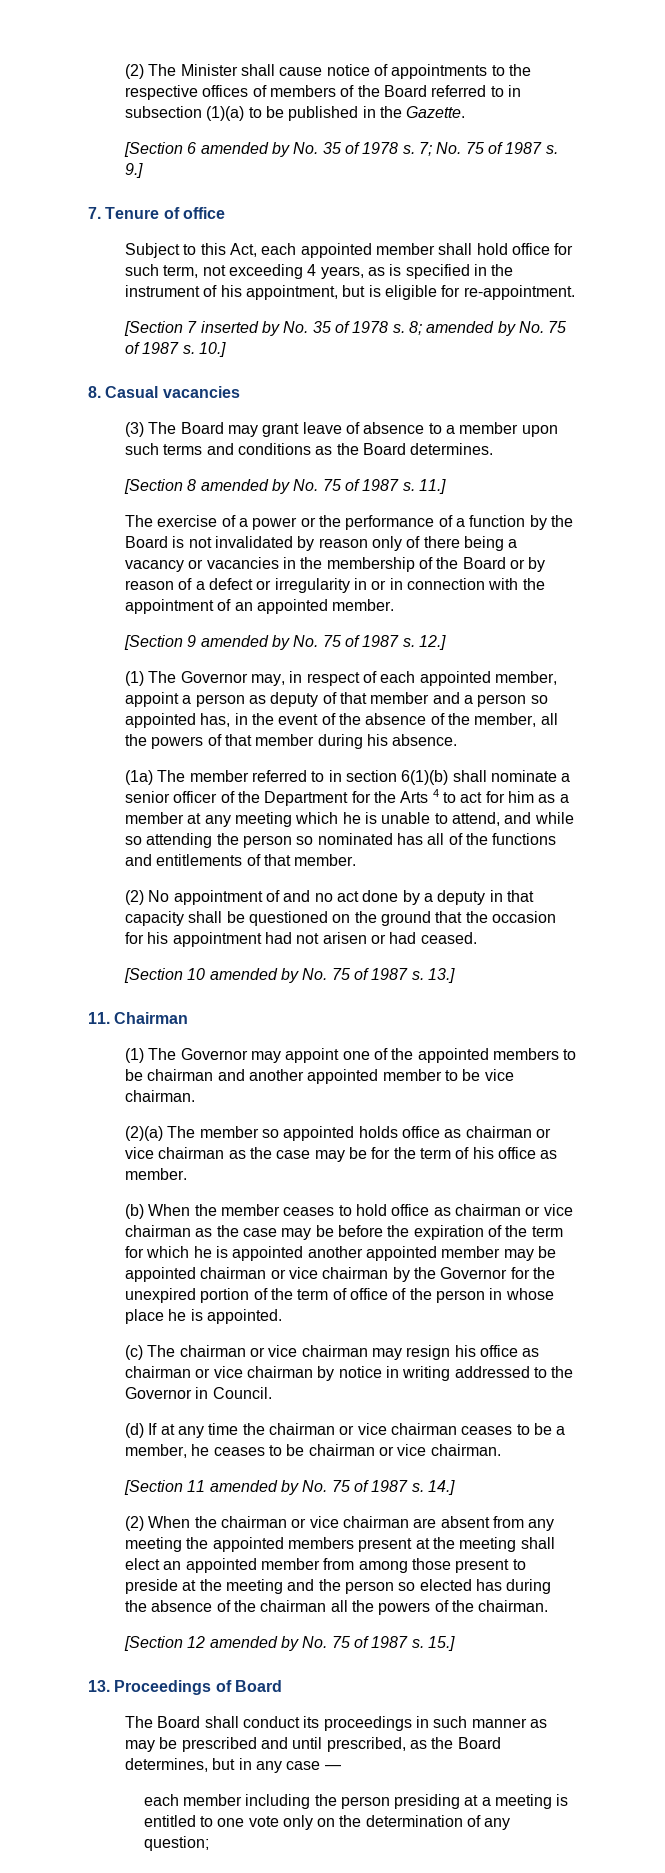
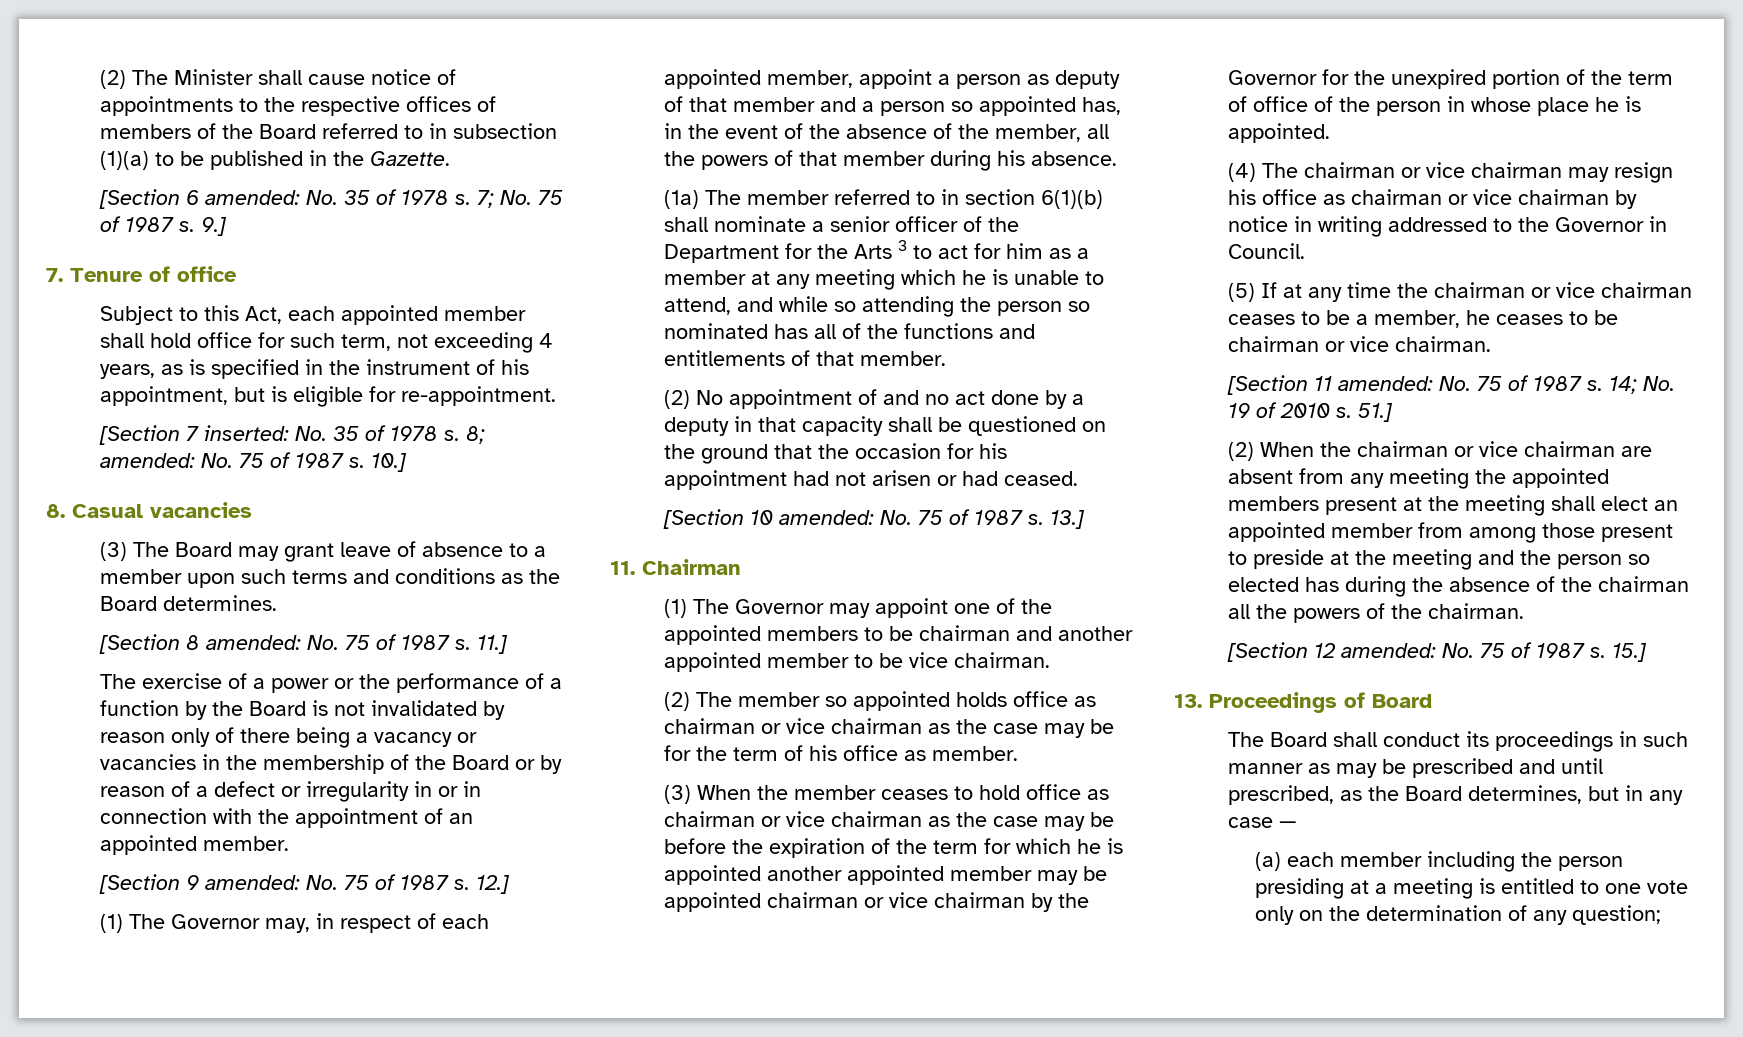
- [Section 6 amended by No. 35 of 1978 s.
+ [Section 6 amended: No. 35 of 1978 s.
- [Section 7 inserted by No. 35 of 1978 s.
+ [Section 7 inserted: No. 35 of 1978 s.
- 8; amended by No. 75 of 1987 s.
+ 8; amended: No. 75 of 1987 s.
- [Section 8 amended by No. 75 of 1987 s.
+ [Section 8 amended: No. 75 of 1987 s.
- [Section 9 amended by No. 75 of 1987 s.
+ [Section 9 amended: No. 75 of 1987 s.
- (1a) The member referred to in section 6(1)(b) shall nominate a senior officer of the Department for the Arts 4 to act for him as a member at any meeting which he is unable to attend, and while so attending the person so nominated has all of the functions and entitlements of that member.
+ (1a) The member referred to in section 6(1)(b) shall nominate a senior officer of the Department for the Arts 3 to act for him as a member at any meeting which he is unable to attend, and while so attending the person so nominated has all of the functions and entitlements of that member.
- [Section 10 amended by No. 75 of 1987 s.
+ [Section 10 amended: No. 75 of 1987 s.
- (2)(a) The member so appointed holds office as chairman or vice chairman as the case may be for the term of his office as member.
+ (2) The member so appointed holds office as chairman or vice chairman as the case may be for the term of his office as member.
- (b) When the member ceases to hold office as chairman or vice chairman as the case may be before the expiration of the term for which he is appointed another appointed member may be appointed chairman or vice chairman by the Governor for the unexpired portion of the term of office of the person in whose place he is appointed.
+ (3) When the member ceases to hold office as chairman or vice chairman as the case may be before the expiration of the term for which he is appointed another appointed member may be appointed chairman or vice chairman by the Governor for the unexpired portion of the term of office of the person in whose place he is appointed.
- (c) The chairman or vice chairman may resign his office as chairman or vice chairman by notice in writing addressed to the Governor in Council.
+ (4) The chairman or vice chairman may resign his office as chairman or vice chairman by notice in writing addressed to the Governor in Council.
- (d) If at any time the chairman or vice chairman ceases to be a member, he ceases to be chairman or vice chairman.
+ (5) If at any time the chairman or vice chairman ceases to be a member, he ceases to be chairman or vice chairman.
- [Section 11 amended by No. 75 of 1987 s. 14.]
+ [Section 11 amended: No. 75 of 1987 s. 14; No. 19 of 2010 s. 51.]
- [Section 12 amended by No. 75 of 1987 s.
+ [Section 12 amended: No. 75 of 1987 s.
- each member including the person presiding at a meeting is entitled to one vote only on the determination of any question;
+ (a) each member including the person presiding at a meeting is entitled to one vote only on the determination of any question;

